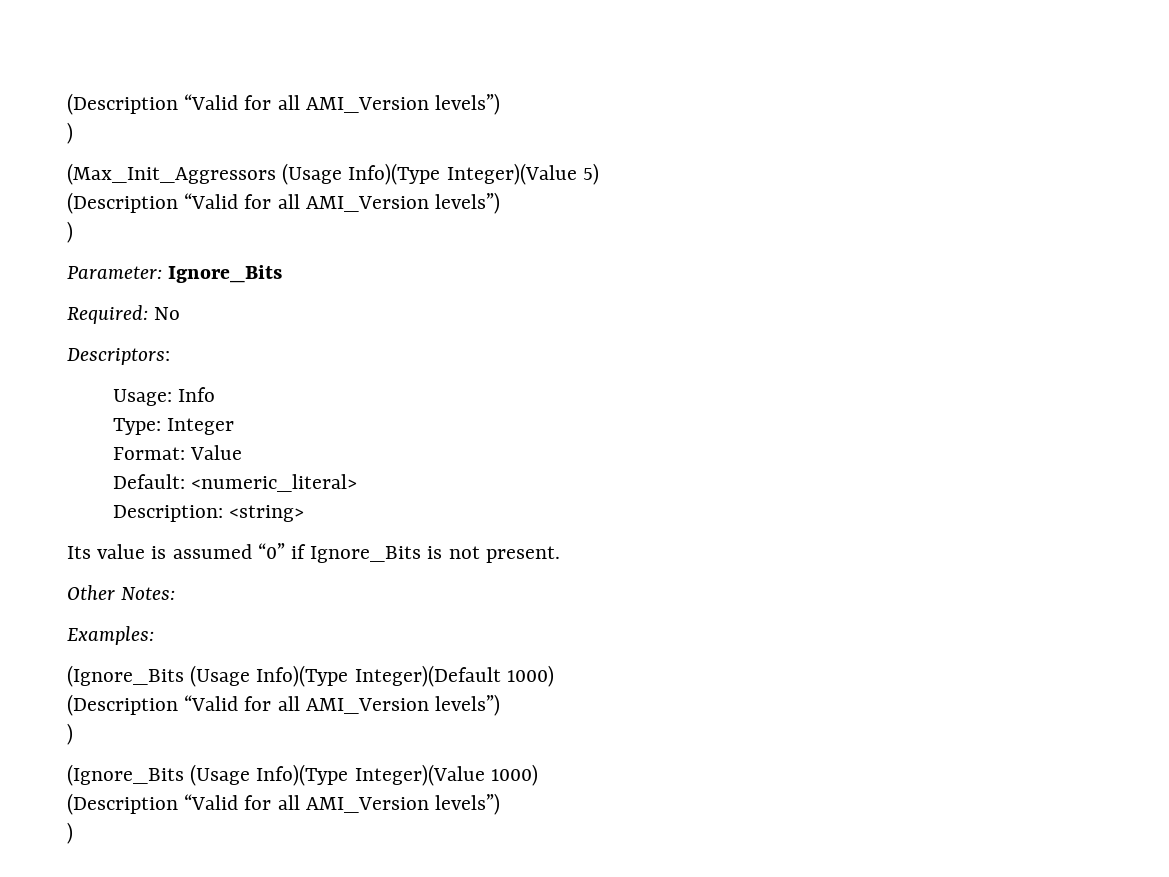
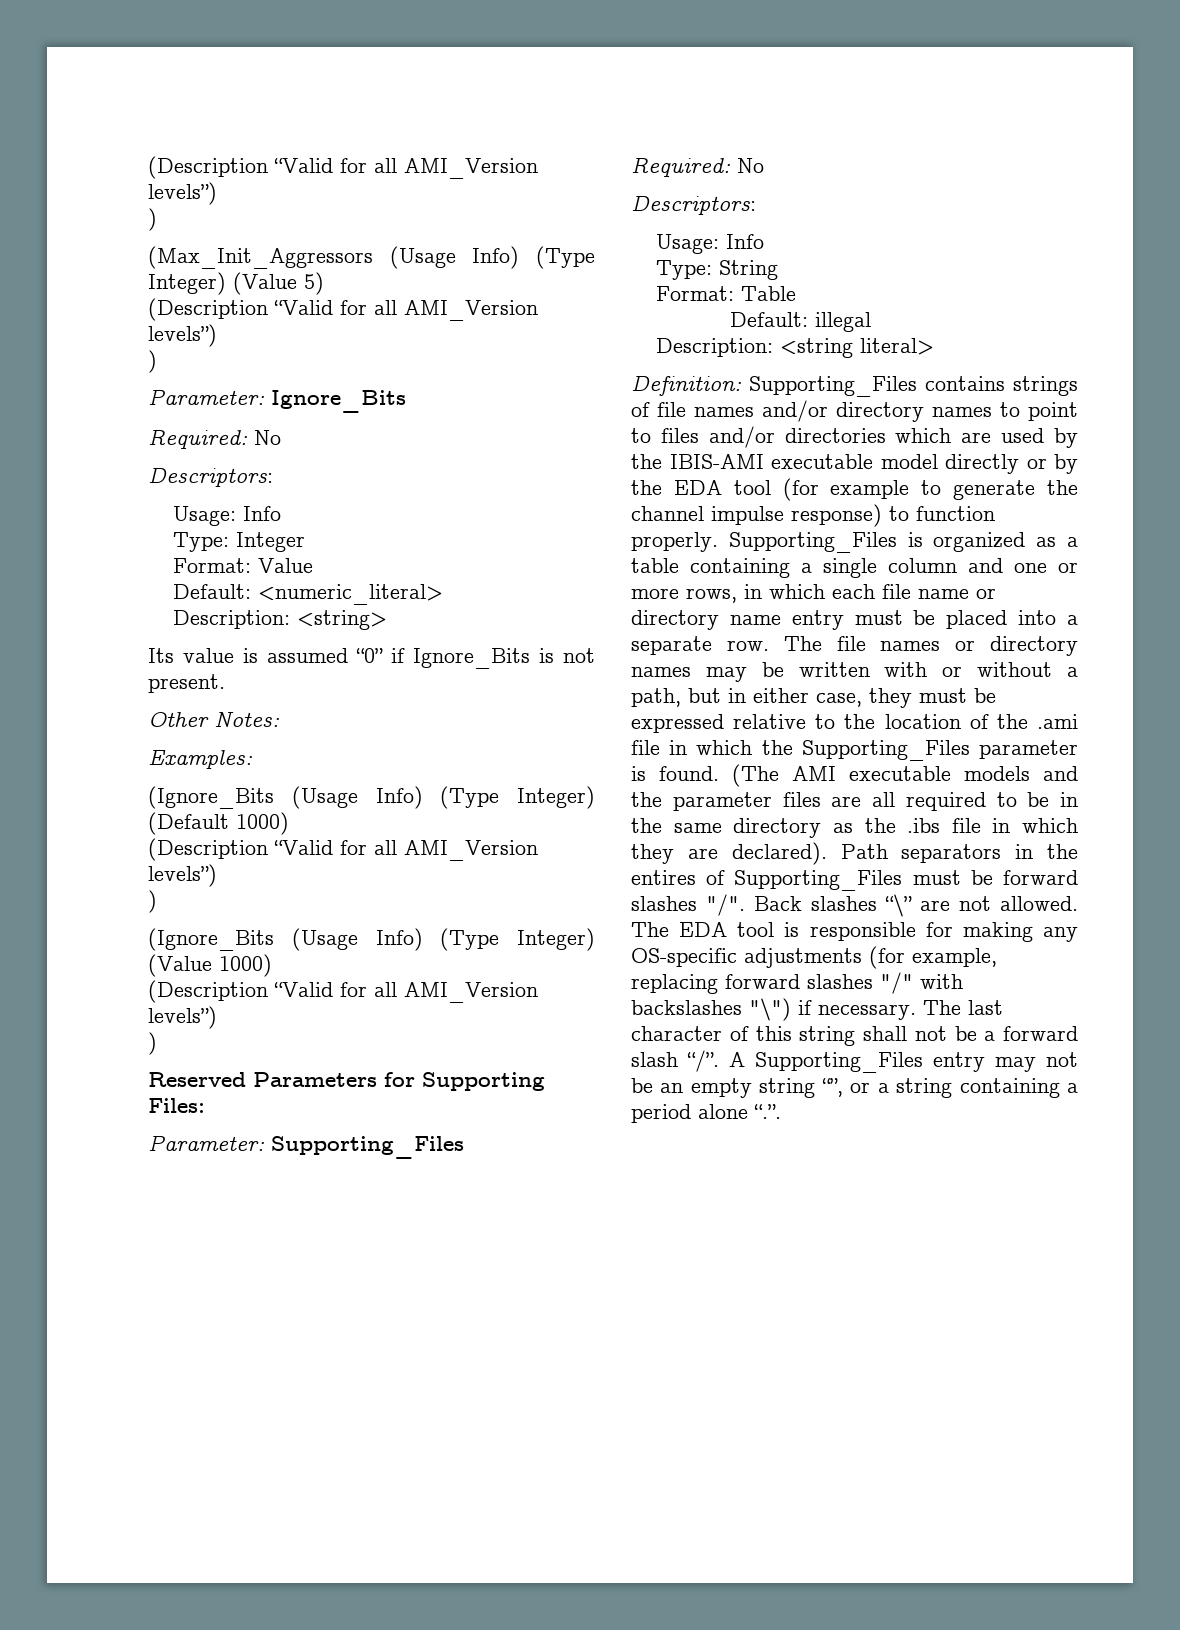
- (Max_Init_Aggressors (Usage Info)(Type Integer)(Value 5)
+ (Max_Init_Aggressors (Usage Info) (Type Integer) (Value 5)
- (Ignore_Bits (Usage Info)(Type Integer)(Default 1000)
+ (Ignore_Bits (Usage Info) (Type Integer) (Default 1000)
- (Ignore_Bits (Usage Info)(Type Integer)(Value 1000)
+ (Ignore_Bits (Usage Info) (Type Integer) (Value 1000)
  (Description “Valid for all AMI_Version levels”)
  )
+ Reserved Parameters for Supporting Files:
+ Parameter: Supporting_Files
+ Required: No
+ Descriptors:
+ Usage: Info
+ Type: String
+ Format: Table
+ Default: illegal
+ Description: <string literal>
+ Definition: Supporting_Files contains strings of file names and/or directory names to point to files and/or directories which are used by the IBIS-AMI executable model directly or by the EDA tool (for example to generate the channel impulse response) to function properly. Supporting_Files is organized as a table containing a single column and one or more rows, in which each file name or directory name entry must be placed into a separate row. The file names or directory names may be written with or without a path, but in either case, they must be expressed relative to the location of the .ami file in which the Supporting_Files parameter is found. (The AMI executable models and the parameter files are all required to be in the same directory as the .ibs file in which they are declared). Path separators in the entires of Supporting_Files must be forward slashes "/". Back slashes “\” are not allowed. The EDA tool is responsible for making any OS-specific adjustments (for example, replacing forward slashes "/" with backslashes "\") if necessary. The last character of this string shall not be a forward slash “/”. A Supporting_Files entry may not be an empty string “”, or a string containing a period alone “.”.

